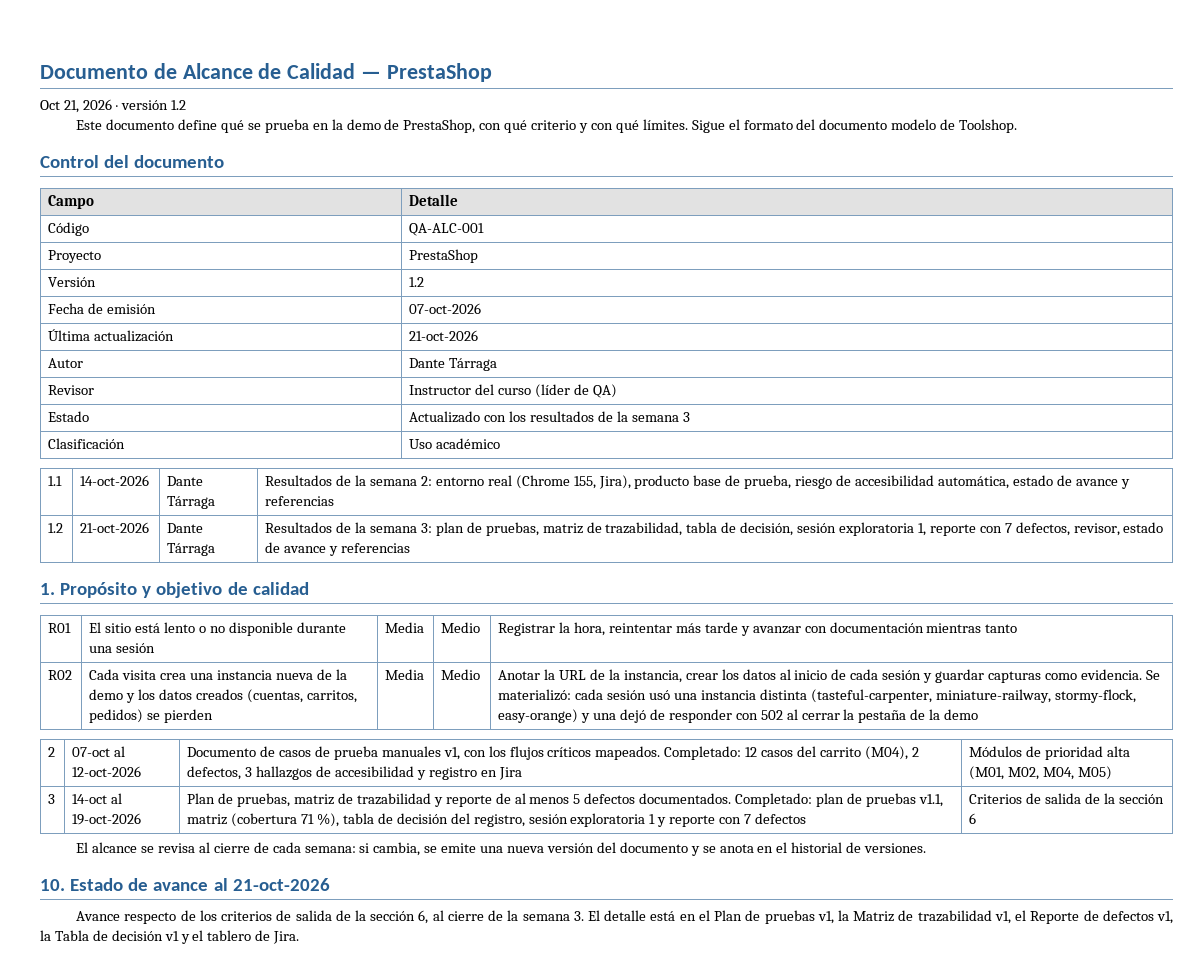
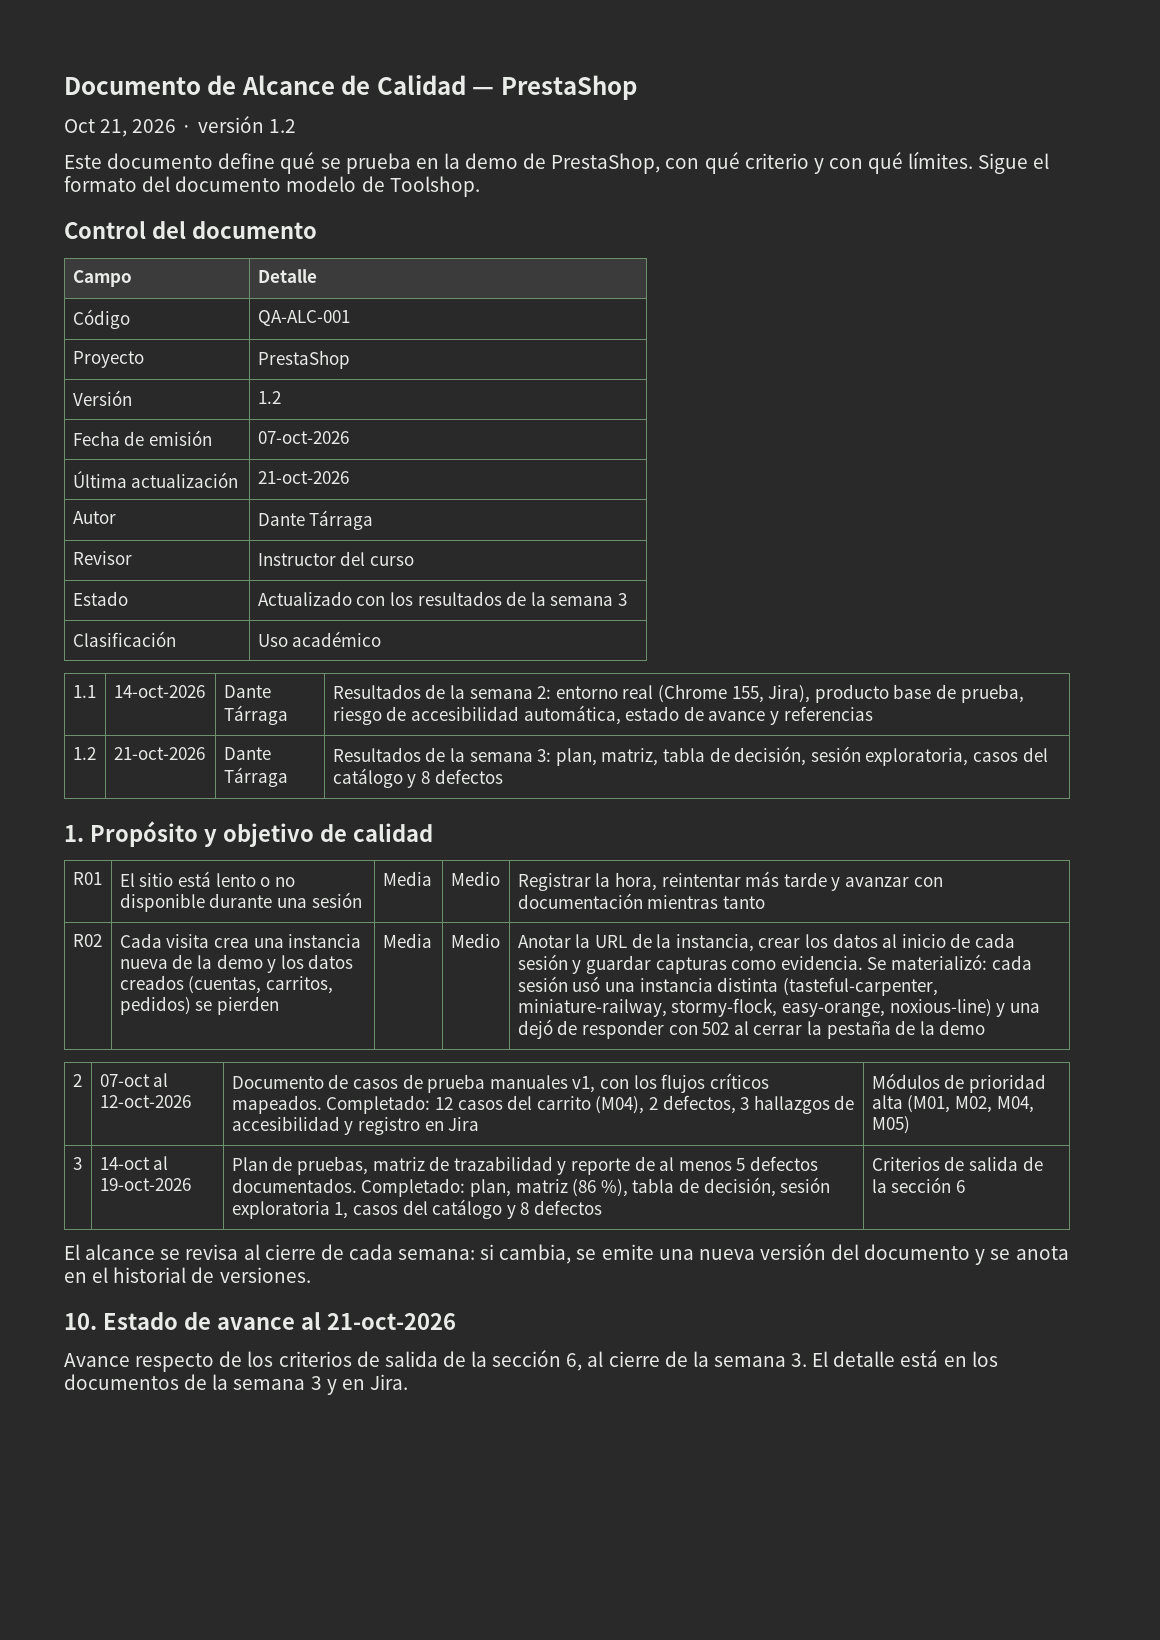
- Revisor | Instructor del curso (líder de QA)
+ Revisor | Instructor del curso
- 1.2 | 21-oct-2026 | Dante Tárraga | Resultados de la semana 3: plan de pruebas, matriz de trazabilidad, tabla de decisión, sesión exploratoria 1, reporte con 7 defectos, revisor, estado de avance y referencias
+ 1.2 | 21-oct-2026 | Dante Tárraga | Resultados de la semana 3: plan, matriz, tabla de decisión, sesión exploratoria, casos del catálogo y 8 defectos
- Se materializó: cada sesión usó una instancia distinta (tasteful-carpenter, miniature-railway, stormy-flock, easy-orange) y una dejó de responder con 502 al cerrar la pestaña de la demo
+ Se materializó: cada sesión usó una instancia distinta (tasteful-carpenter, miniature-railway, stormy-flock, easy-orange, noxious-line) y una dejó de responder con 502 al cerrar la pestaña de la demo
- Completado: plan de pruebas v1.1, matriz (cobertura 71 %), tabla de decisión del registro, sesión exploratoria 1 y reporte con 7 defectos
+ Completado: plan, matriz (86 %), tabla de decisión, sesión exploratoria 1, casos del catálogo y 8 defectos
- Avance respecto de los criterios de salida de la sección 6, al cierre de la semana 3. El detalle está en el Plan de pruebas v1, la Matriz de trazabilidad v1, el Reporte de defectos v1, la Tabla de decisión v1 y el tablero de Jira.
+ Avance respecto de los criterios de salida de la sección 6, al cierre de la semana 3. El detalle está en los documentos de la semana 3 y en Jira.

